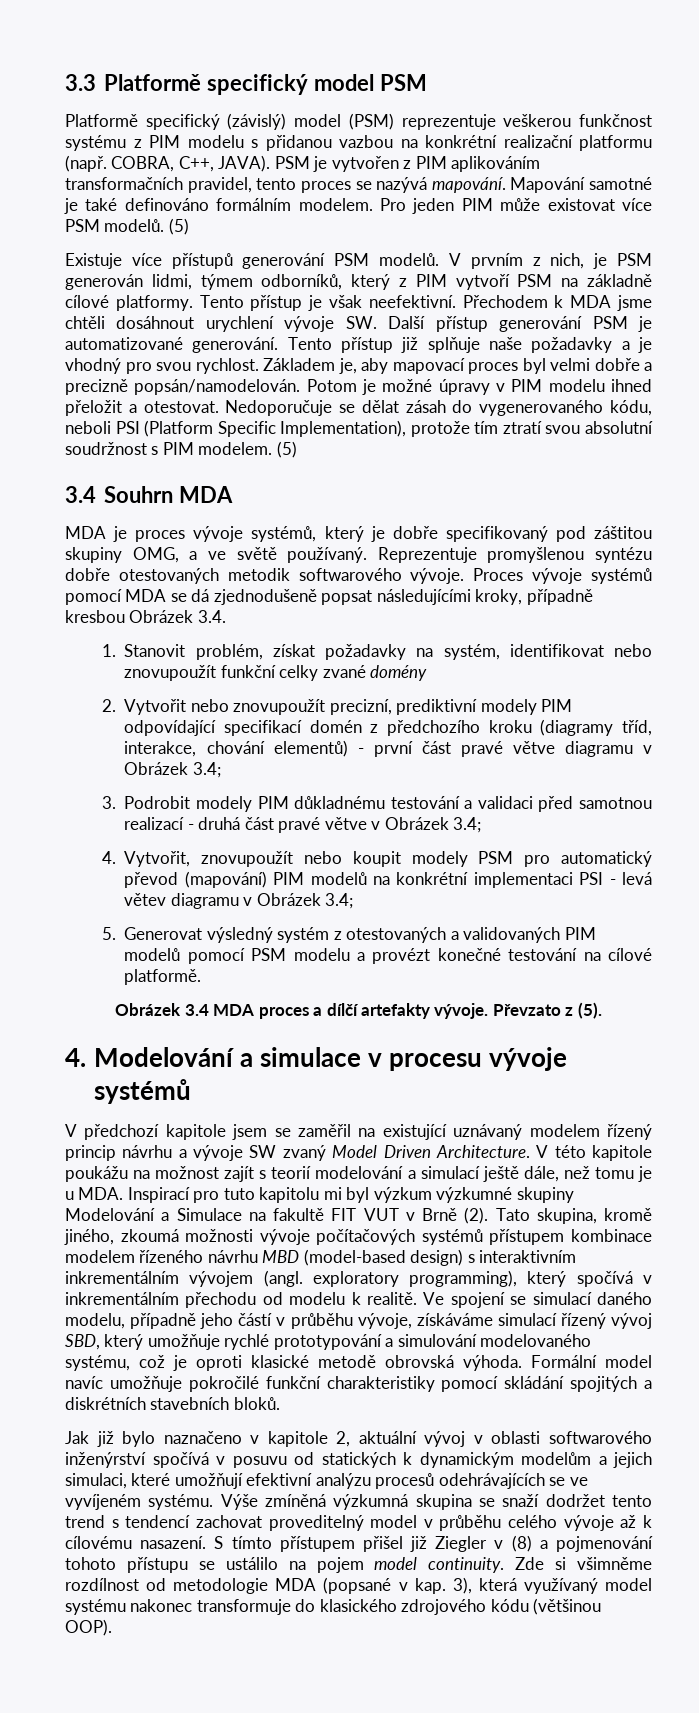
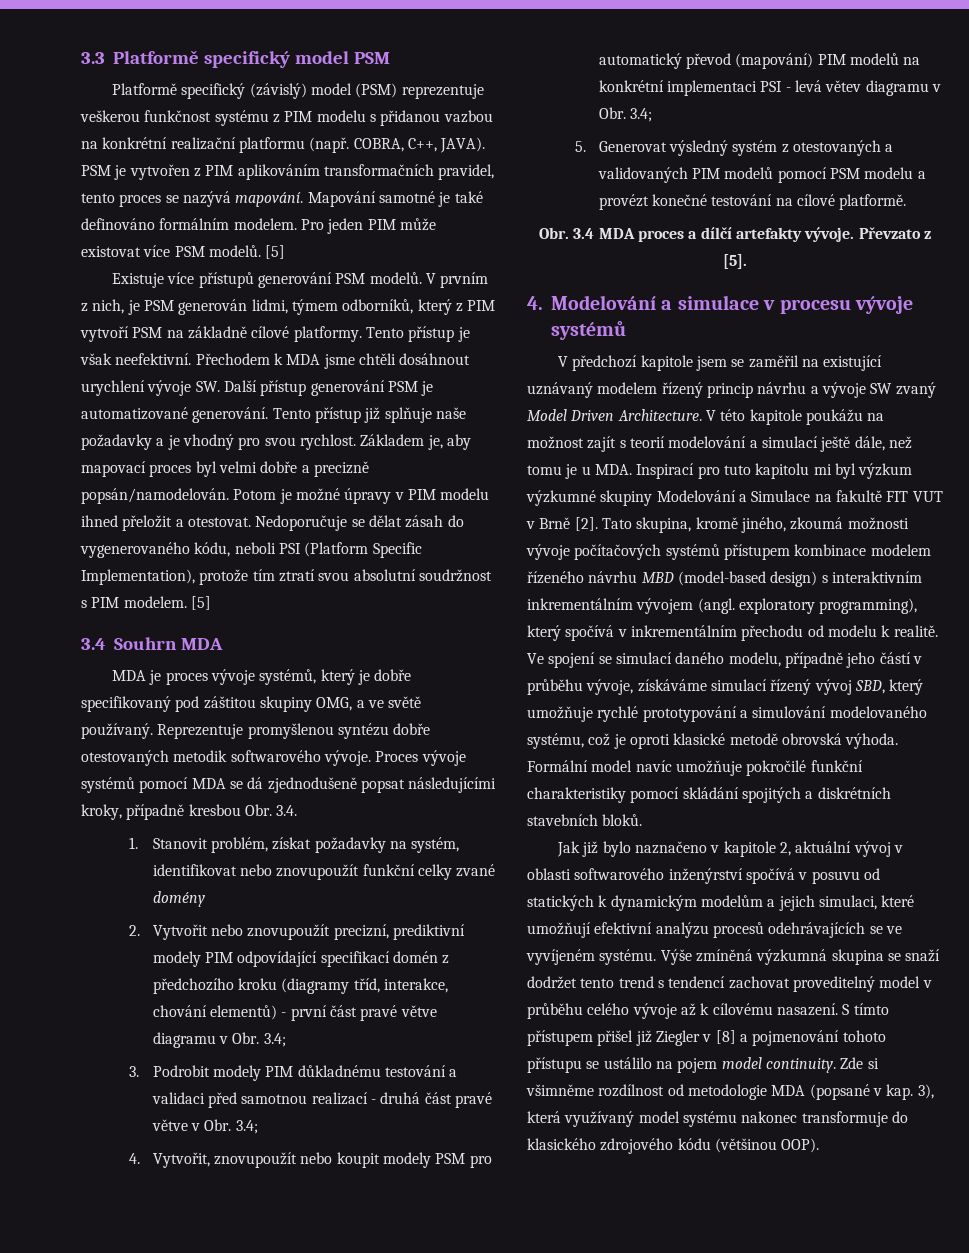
- Pro jeden PIM může existovat více PSM modelů. (5)
+ Pro jeden PIM může existovat více PSM modelů. [5]
- Nedoporučuje se dělat zásah do vygenerovaného kódu, neboli PSI (Platform Specific Implementation), protože tím ztratí svou absolutní soudržnost s PIM modelem. (5)
+ Nedoporučuje se dělat zásah do vygenerovaného kódu, neboli PSI (Platform Specific Implementation), protože tím ztratí svou absolutní soudržnost s PIM modelem. [5]
- Proces vývoje systémů pomocí MDA se dá zjednodušeně popsat následujícími kroky, případně kresbou Obrázek 3.4.
+ Proces vývoje systémů pomocí MDA se dá zjednodušeně popsat následujícími kroky, případně kresbou Obr. 3.4.
- 2. Vytvořit nebo znovupoužít precizní, prediktivní modely PIM odpovídající specifikací domén z předchozího kroku (diagramy tříd, interakce, chování elementů) - první část pravé větve diagramu v Obrázek 3.4;
+ 2. Vytvořit nebo znovupoužít precizní, prediktivní modely PIM odpovídající specifikací domén z předchozího kroku (diagramy tříd, interakce, chování elementů) - první část pravé větve diagramu v Obr. 3.4;
- 3. Podrobit modely PIM důkladnému testování a validaci před samotnou realizací - druhá část pravé větve v Obrázek 3.4;
+ 3. Podrobit modely PIM důkladnému testování a validaci před samotnou realizací - druhá část pravé větve v Obr. 3.4;
- 4. Vytvořit, znovupoužít nebo koupit modely PSM pro automatický převod (mapování) PIM modelů na konkrétní implementaci PSI - levá větev diagramu v Obrázek 3.4;
+ 4. Vytvořit, znovupoužít nebo koupit modely PSM pro automatický převod (mapování) PIM modelů na konkrétní implementaci PSI - levá větev diagramu v Obr. 3.4;
- Obrázek 3.4 MDA proces a dílčí artefakty vývoje.
+ Obr. 3.4 MDA proces a dílčí artefakty vývoje.
- Převzato z (5).
+ Převzato z [5].
- V této kapitole poukážu na možnost zajít s teorií modelování a simulací ještě dále, než tomu je u MDA. Inspirací pro tuto kapitolu mi byl výzkum výzkumné skupiny Modelování a Simulace na fakultě FIT VUT v Brně (2).
+ V této kapitole poukážu na možnost zajít s teorií modelování a simulací ještě dále, než tomu je u MDA. Inspirací pro tuto kapitolu mi byl výzkum výzkumné skupiny Modelování a Simulace na fakultě FIT VUT v Brně [2].
- S tímto přístupem přišel již Ziegler v (8) a pojmenování tohoto přístupu se ustálilo na pojem model continuity.
+ S tímto přístupem přišel již Ziegler v [8] a pojmenování tohoto přístupu se ustálilo na pojem model continuity.

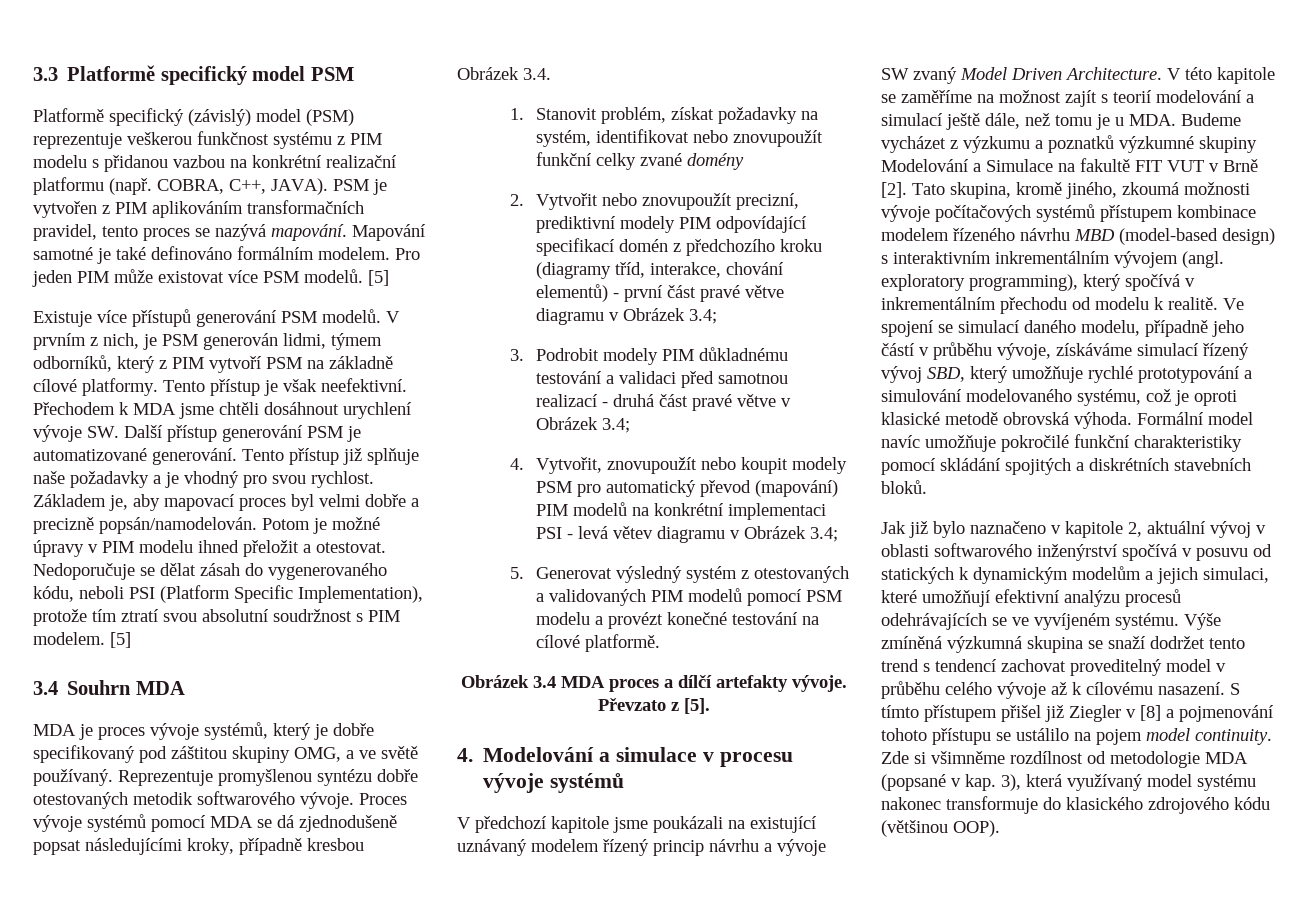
- Proces vývoje systémů pomocí MDA se dá zjednodušeně popsat následujícími kroky, případně kresbou Obr. 3.4.
+ Proces vývoje systémů pomocí MDA se dá zjednodušeně popsat následujícími kroky, případně kresbou Obrázek 3.4.
- 2. Vytvořit nebo znovupoužít precizní, prediktivní modely PIM odpovídající specifikací domén z předchozího kroku (diagramy tříd, interakce, chování elementů) - první část pravé větve diagramu v Obr. 3.4;
+ 2. Vytvořit nebo znovupoužít precizní, prediktivní modely PIM odpovídající specifikací domén z předchozího kroku (diagramy tříd, interakce, chování elementů) - první část pravé větve diagramu v Obrázek 3.4;
- 3. Podrobit modely PIM důkladnému testování a validaci před samotnou realizací - druhá část pravé větve v Obr. 3.4;
+ 3. Podrobit modely PIM důkladnému testování a validaci před samotnou realizací - druhá část pravé větve v Obrázek 3.4;
- 4. Vytvořit, znovupoužít nebo koupit modely PSM pro automatický převod (mapování) PIM modelů na konkrétní implementaci PSI - levá větev diagramu v Obr. 3.4;
+ 4. Vytvořit, znovupoužít nebo koupit modely PSM pro automatický převod (mapování) PIM modelů na konkrétní implementaci PSI - levá větev diagramu v Obrázek 3.4;
- Obr. 3.4 MDA proces a dílčí artefakty vývoje.
+ Obrázek 3.4 MDA proces a dílčí artefakty vývoje.
- V předchozí kapitole jsem se zaměřil na existující uznávaný modelem řízený princip návrhu a vývoje SW zvaný Model Driven Architecture.
+ V předchozí kapitole jsme poukázali na existující uznávaný modelem řízený princip návrhu a vývoje SW zvaný Model Driven Architecture.
- V této kapitole poukážu na možnost zajít s teorií modelování a simulací ještě dále, než tomu je u MDA. Inspirací pro tuto kapitolu mi byl výzkum výzkumné skupiny Modelování a Simulace na fakultě FIT VUT v Brně [2].
+ V této kapitole se zaměříme na možnost zajít s teorií modelování a simulací ještě dále, než tomu je u MDA. Budeme vycházet z výzkumu a poznatků výzkumné skupiny Modelování a Simulace na fakultě FIT VUT v Brně [2].

